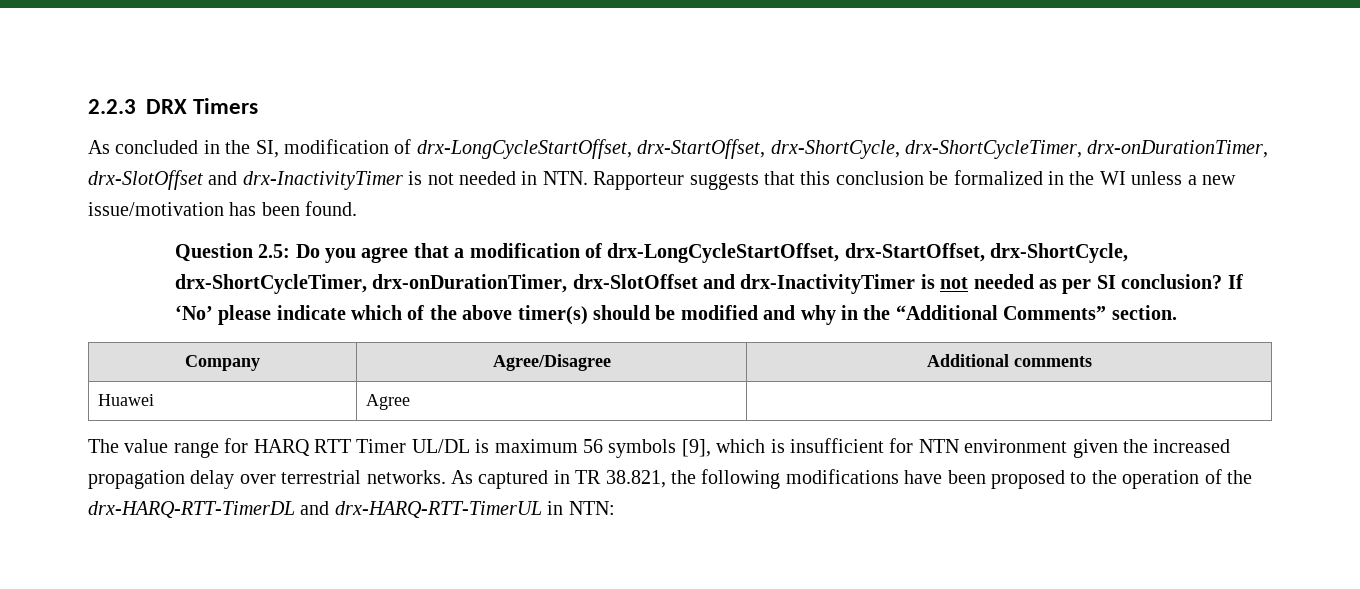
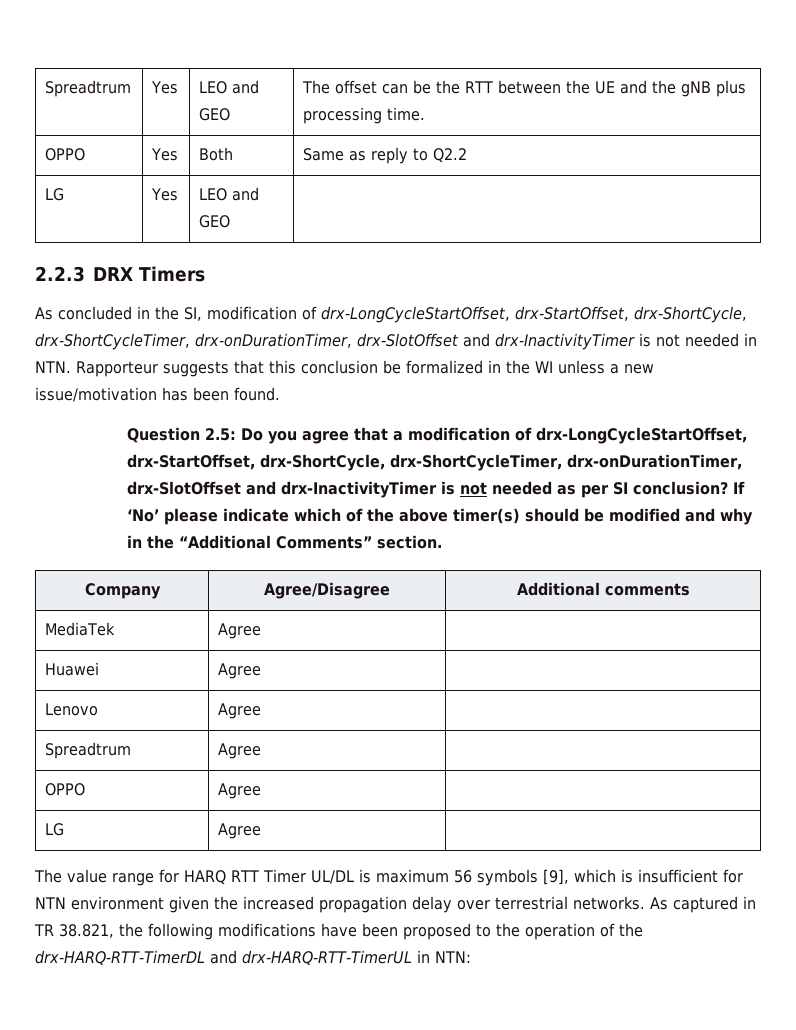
+ Spreadtrum | Yes | LEO and GEO | The offset can be the RTT between the UE and the gNB plus processing time.
+ OPPO | Yes | Both | Same as reply to Q2.2
+ LG | Yes | LEO and GEO |
+ MediaTek | Agree |
+ Lenovo | Agree |
+ Spreadtrum | Agree |
+ OPPO | Agree |
+ LG | Agree |

